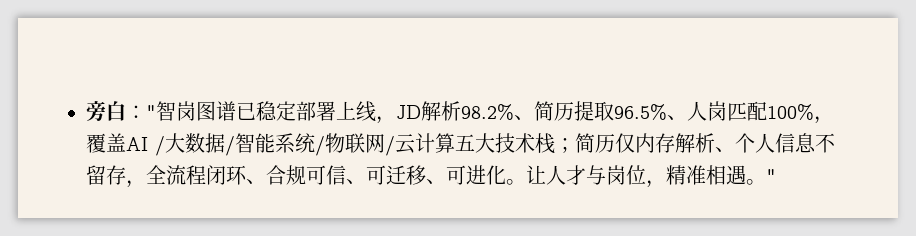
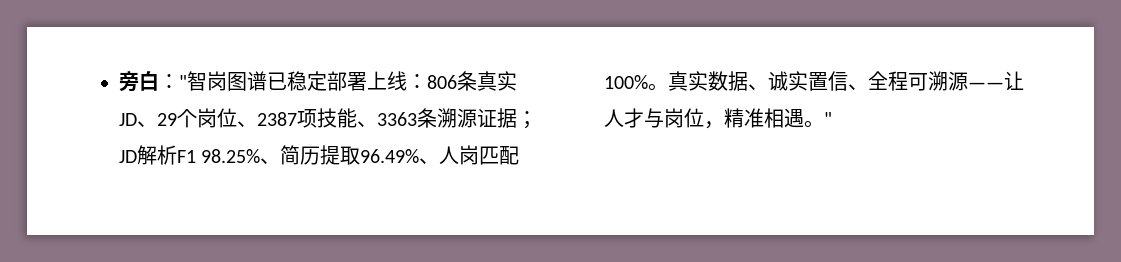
- 旁白："智岗图谱已稳定部署上线，JD解析98.2%、简历提取96.5%、人岗匹配100%，覆盖AI /大数据/智能系统/物联网/云计算五大技术栈；简历仅内存解析、个人信息不留存，全流程闭环、合规可信、可迁移、可进化。让人才与岗位，精准相遇。
+ 旁白："智岗图谱已稳定部署上线：806条真实JD、29个岗位、2387项技能、3363条溯源证据；JD解析F1 98.25%、简历提取96.49%、人岗匹配100%。真实数据、诚实置信、全程可溯源——让人才与岗位，精准相遇。

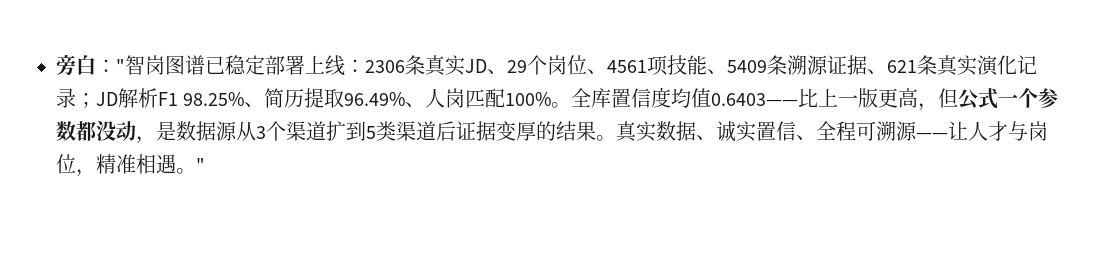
- 旁白："智岗图谱已稳定部署上线：806条真实JD、29个岗位、2387项技能、3363条溯源证据；JD解析F1 98.25%、简历提取96.49%、人岗匹配100%。
+ 旁白："智岗图谱已稳定部署上线：2306条真实JD、29个岗位、4561项技能、5409条溯源证据、621条真实演化记录；JD解析F1 98.25%、简历提取96.49%、人岗匹配100%。
+ 全库置信度均值0.6403——比上一版更高，但公式一个参数都没动，是数据源从3个渠道扩到5类渠道后证据变厚的结果。

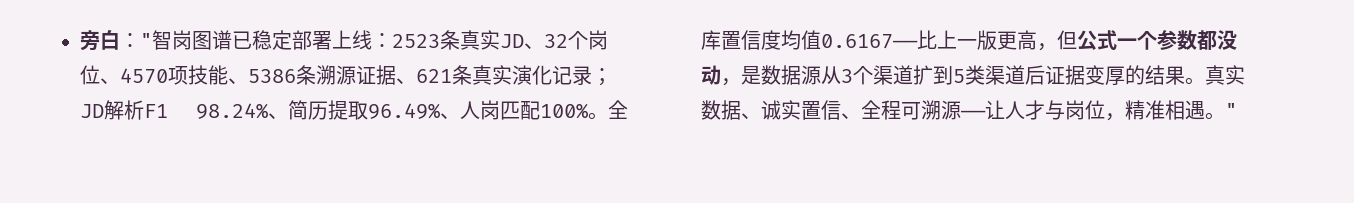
- 旁白："智岗图谱已稳定部署上线：2306条真实JD、29个岗位、4561项技能、5409条溯源证据、621条真实演化记录；JD解析F1 98.25%、简历提取96.49%、人岗匹配100%。
+ 旁白："智岗图谱已稳定部署上线：2523条真实JD、32个岗位、4570项技能、5386条溯源证据、621条真实演化记录；JD解析F1 98.24%、简历提取96.49%、人岗匹配100%。
- 全库置信度均值0.6403——比上一版更高，但公式一个参数都没动，是数据源从3个渠道扩到5类渠道后证据变厚的结果。
+ 全库置信度均值0.6167——比上一版更高，但公式一个参数都没动，是数据源从3个渠道扩到5类渠道后证据变厚的结果。

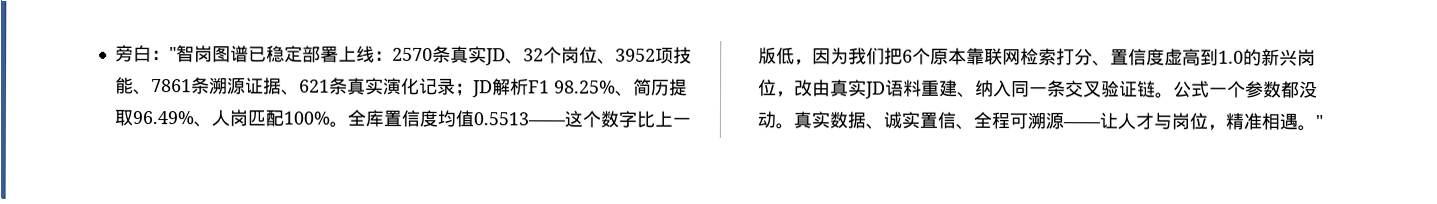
- 旁白："智岗图谱已稳定部署上线：2523条真实JD、32个岗位、4570项技能、5386条溯源证据、621条真实演化记录；JD解析F1 98.24%、简历提取96.49%、人岗匹配100%。
+ 旁白："智岗图谱已稳定部署上线：2570条真实JD、32个岗位、3952项技能、7861条溯源证据、621条真实演化记录；JD解析F1 98.25%、简历提取96.49%、人岗匹配100%。
- 全库置信度均值0.6167——比上一版更高，但公式一个参数都没动，是数据源从3个渠道扩到5类渠道后证据变厚的结果。
+ 全库置信度均值0.5513——这个数字比上一版低，因为我们把6个原本靠联网检索打分、置信度虚高到1.0的新兴岗位，改由真实JD语料重建、纳入同一条交叉验证链。公式一个参数都没动。

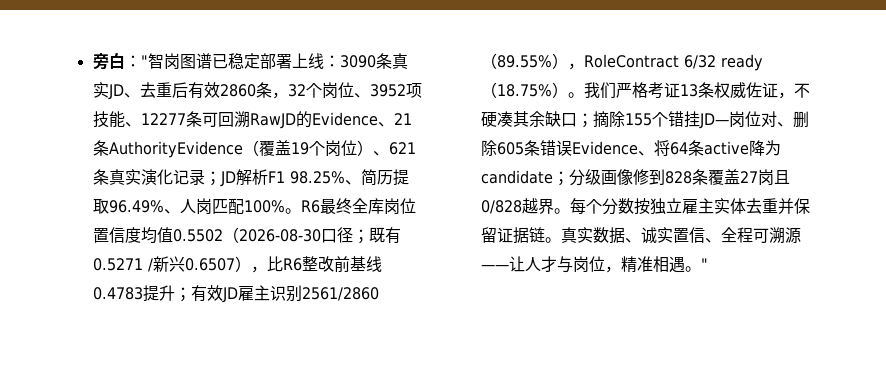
- 旁白："智岗图谱已稳定部署上线：2570条真实JD、32个岗位、3952项技能、7861条溯源证据、621条真实演化记录；JD解析F1 98.25%、简历提取96.49%、人岗匹配100%。
+ 旁白："智岗图谱已稳定部署上线：3090条真实JD、去重后有效2860条，32个岗位、3952项技能、12277条可回溯RawJD的Evidence、21条AuthorityEvidence（覆盖19个岗位）、621条真实演化记录；JD解析F1 98.25%、简历提取96.49%、人岗匹配100%。
- 全库置信度均值0.5513——这个数字比上一版低，因为我们把6个原本靠联网检索打分、置信度虚高到1.0的新兴岗位，改由真实JD语料重建、纳入同一条交叉验证链。公式一个参数都没动。
+ R6最终全库岗位置信度均值0.5502（2026-08-30口径；既有0.5271 /新兴0.6507），比R6整改前基线0.4783提升；有效JD雇主识别2561/2860（89.55%），RoleContract 6/32 ready（18.75%）。我们严格考证13条权威佐证，不硬凑其余缺口；摘除155个错挂JD—岗位对、删除605条错误Evidence、将64条active降为candidate；分级画像修到828条覆盖27岗且0/828越界。每个分数按独立雇主实体去重并保留证据链。

